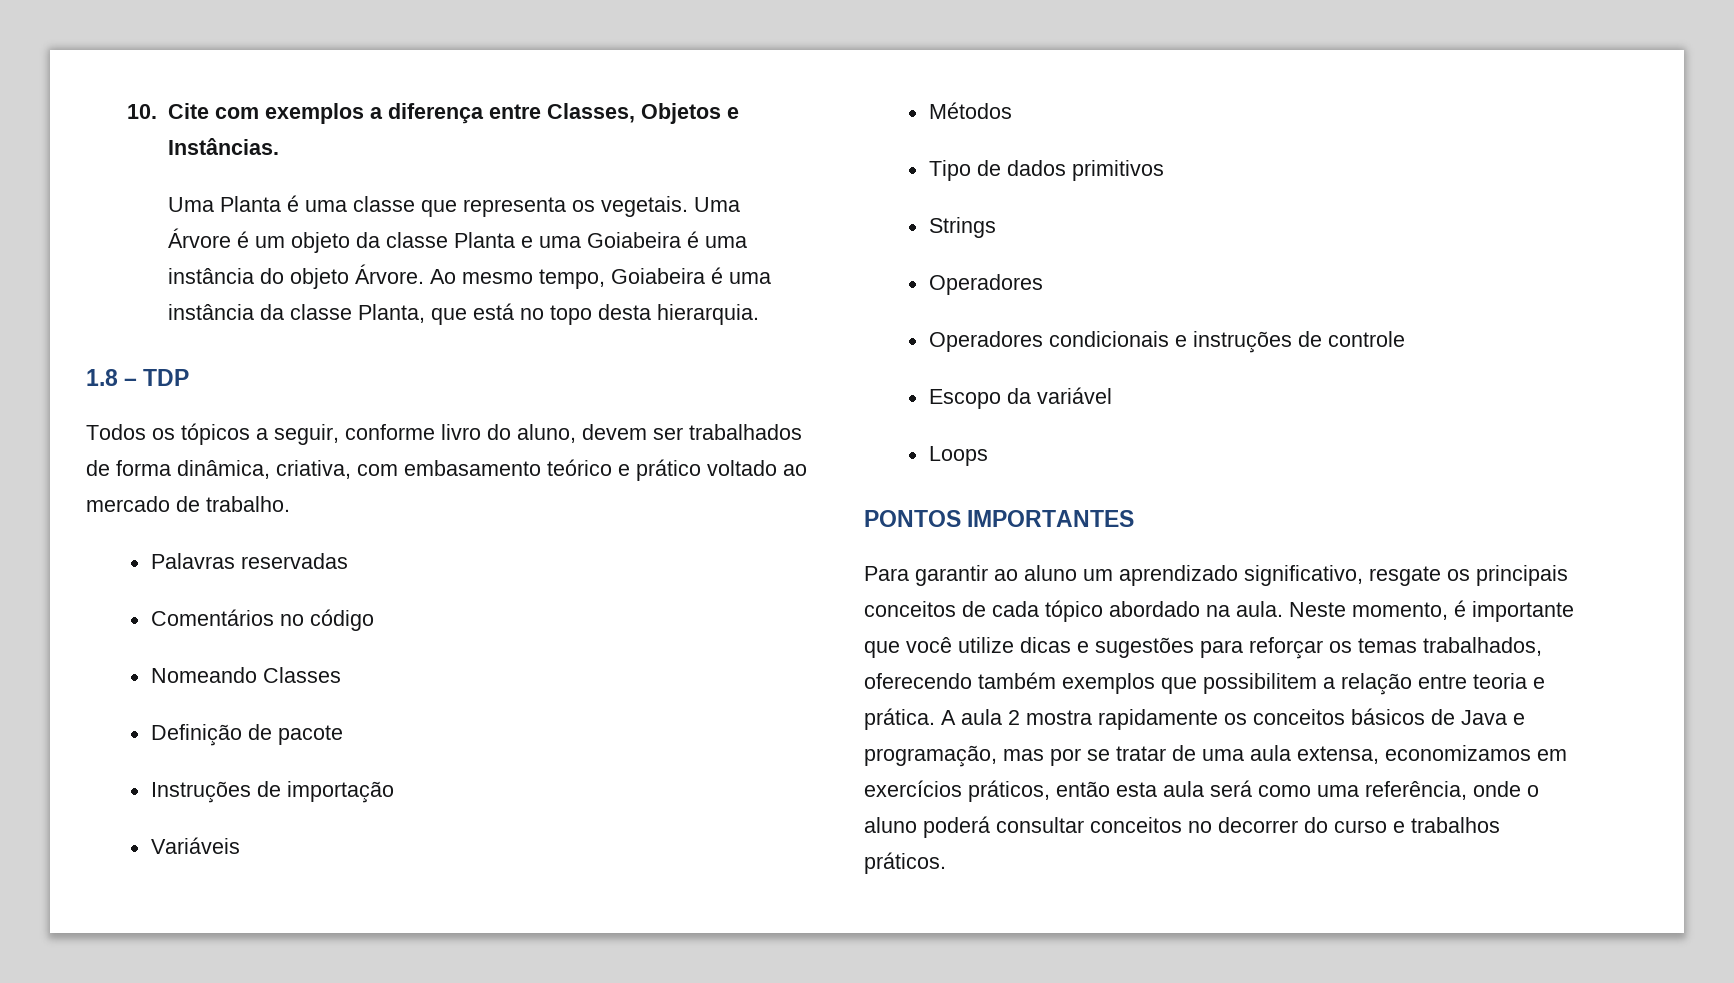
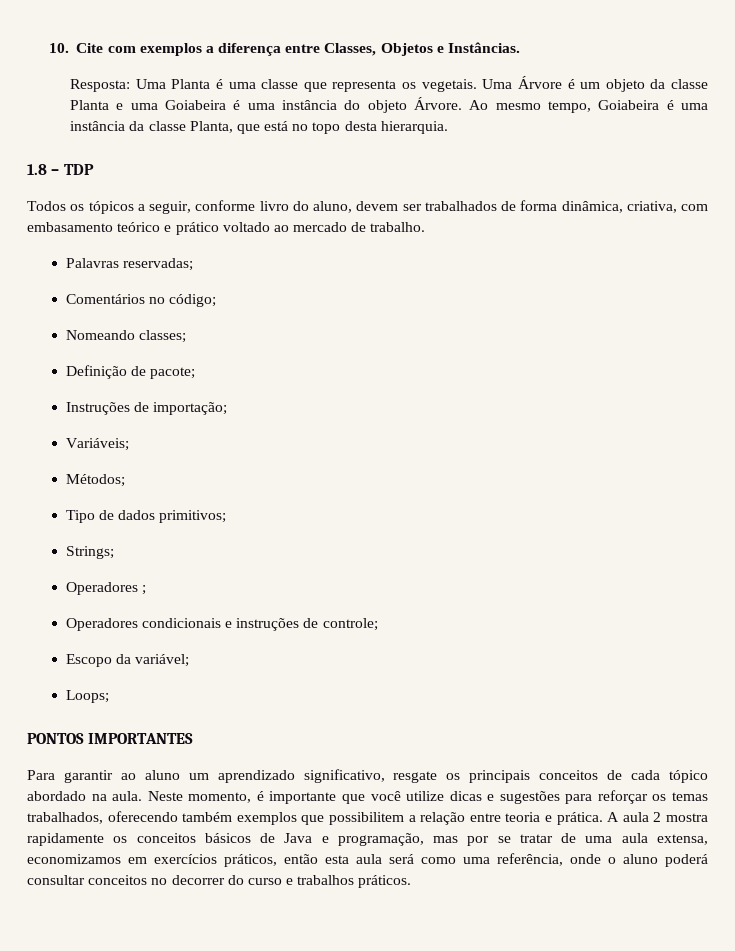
- Uma Planta é uma classe que representa os vegetais.
+ Resposta: Uma Planta é uma classe que representa os vegetais.
- Palavras reservadas
+ Palavras reservadas;
- Comentários no código
+ Comentários no código;
- Nomeando Classes
+ Nomeando classes;
- Definição de pacote
+ Definição de pacote;
- Instruções de importação
- Variáveis
- Métodos
+ Instruções de importação;
+ Variáveis;
+ Métodos;
- Tipo de dados primitivos
- Strings
- Operadores
+ Tipo de dados primitivos;
+ Strings;
+ Operadores ;
- Operadores condicionais e instruções de controle
+ Operadores condicionais e instruções de controle;
- Escopo da variável
- Loops
+ Escopo da variável;
+ Loops;

